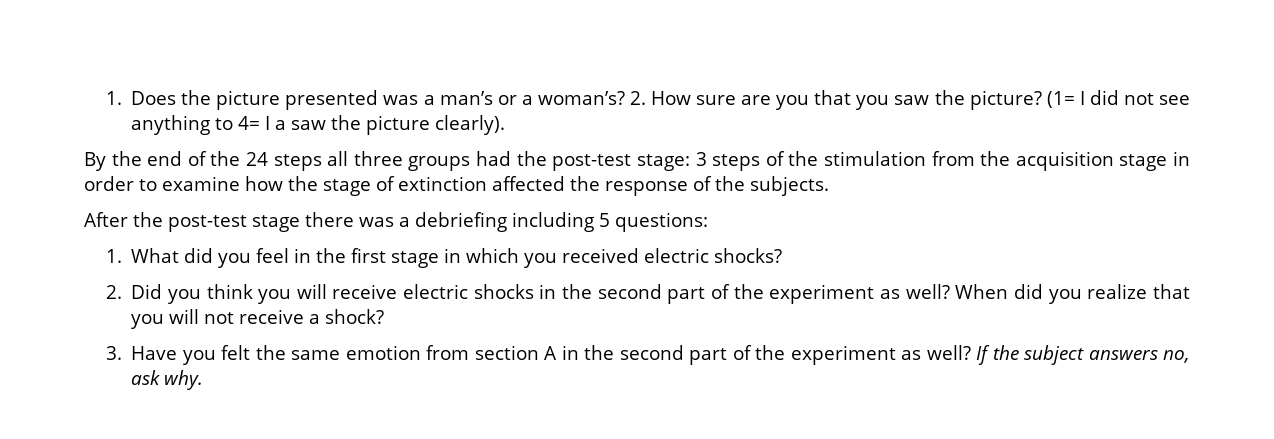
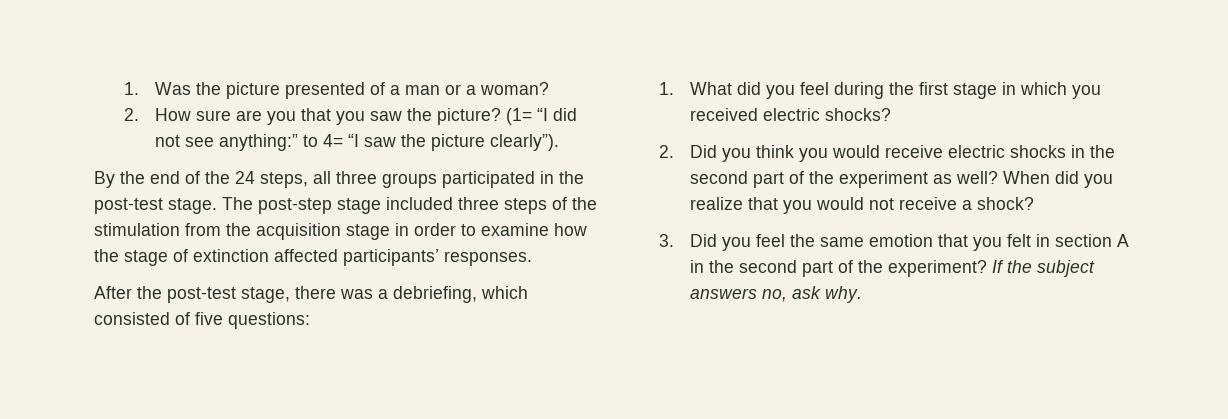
- 1. Does the picture presented was a man’s or a woman’s? 2. How sure are you that you saw the picture?
+ 1. Was the picture presented of a man or a woman?
+ 2. How sure are you that you saw the picture?
- (1= I did not see anything to 4= I a saw the picture clearly).
+ (1= “I did not see anything:” to 4= “I saw the picture clearly”).
- By the end of the 24 steps all three groups had the post-test stage: 3 steps of the stimulation from the acquisition stage in order to examine how the stage of extinction affected the response of the subjects.
+ By the end of the 24 steps, all three groups participated in the post-test stage. The post-step stage included three steps of the stimulation from the acquisition stage in order to examine how the stage of extinction affected participants’ responses.
- After the post-test stage there was a debriefing including 5 questions:
+ After the post-test stage, there was a debriefing, which consisted of five questions:
- 1. What did you feel in the first stage in which you received electric shocks?
+ 1. What did you feel during the first stage in which you received electric shocks?
- 2. Did you think you will receive electric shocks in the second part of the experiment as well?
+ 2. Did you think you would receive electric shocks in the second part of the experiment as well?
- When did you realize that you will not receive a shock?
+ When did you realize that you would not receive a shock?
- 3. Have you felt the same emotion from section A in the second part of the experiment as well?
+ 3. Did you feel the same emotion that you felt in section A in the second part of the experiment?

